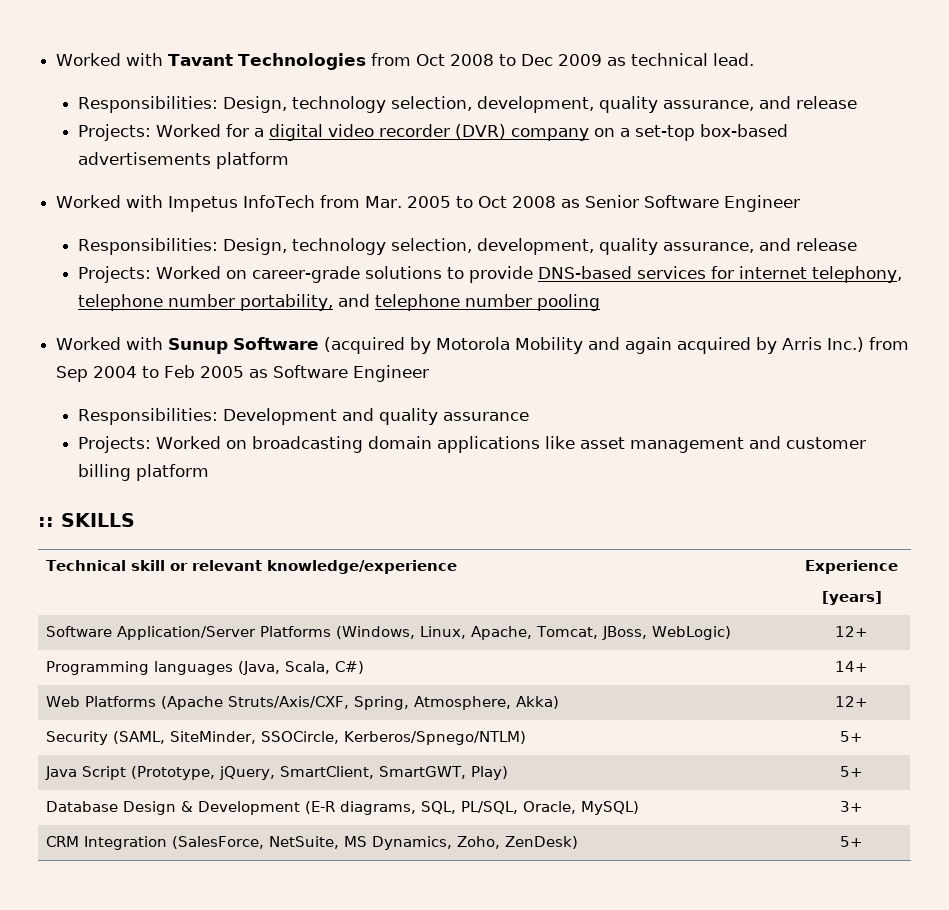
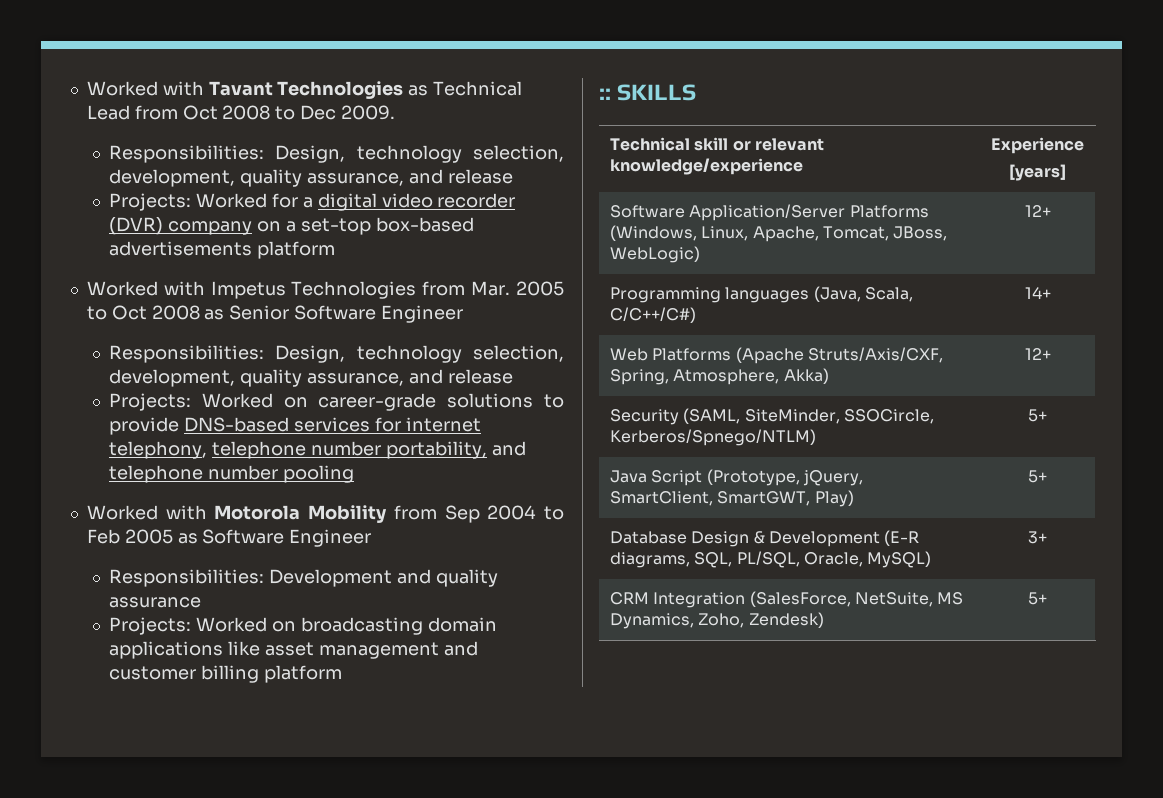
- Worked with Tavant Technologies from Oct 2008 to Dec 2009 as technical lead.
+ Worked with Tavant Technologies as Technical Lead from Oct 2008 to Dec 2009.
- Worked with Impetus InfoTech from Mar. 2005 to Oct 2008 as Senior Software Engineer
+ Worked with Impetus Technologies from Mar. 2005 to Oct 2008 as Senior Software Engineer
- Worked with Sunup Software (acquired by Motorola Mobility and again acquired by Arris Inc.) from Sep 2004 to Feb 2005 as Software Engineer
+ Worked with Motorola Mobility from Sep 2004 to Feb 2005 as Software Engineer
- Programming languages (Java, Scala, C#) | 14+
+ Programming languages (Java, Scala, C/C++/C#) | 14+
- CRM Integration (SalesForce, NetSuite, MS Dynamics, Zoho, ZenDesk) | 5+
+ CRM Integration (SalesForce, NetSuite, MS Dynamics, Zoho, Zendesk) | 5+

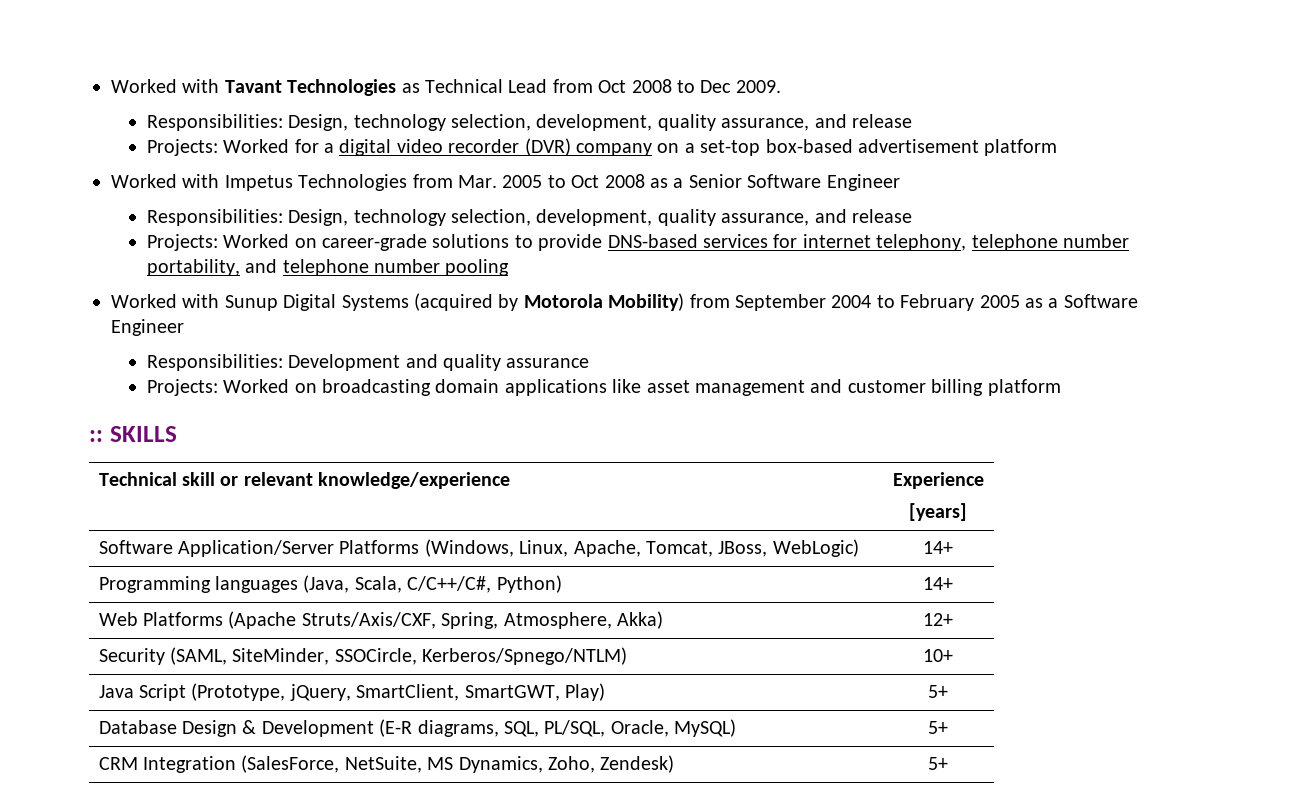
- Projects: Worked for a digital video recorder (DVR) company on a set-top box-based advertisements platform
+ Projects: Worked for a digital video recorder (DVR) company on a set-top box-based advertisement platform
- Worked with Impetus Technologies from Mar. 2005 to Oct 2008 as Senior Software Engineer
+ Worked with Impetus Technologies from Mar. 2005 to Oct 2008 as a Senior Software Engineer
- Worked with Motorola Mobility from Sep 2004 to Feb 2005 as Software Engineer
+ Worked with Sunup Digital Systems (acquired by Motorola Mobility) from September 2004 to February 2005 as a Software Engineer
- Software Application/Server Platforms (Windows, Linux, Apache, Tomcat, JBoss, WebLogic) | 12+
+ Software Application/Server Platforms (Windows, Linux, Apache, Tomcat, JBoss, WebLogic) | 14+
- Programming languages (Java, Scala, C/C++/C#) | 14+
+ Programming languages (Java, Scala, C/C++/C#, Python) | 14+
- Security (SAML, SiteMinder, SSOCircle, Kerberos/Spnego/NTLM) | 5+
+ Security (SAML, SiteMinder, SSOCircle, Kerberos/Spnego/NTLM) | 10+
- Database Design & Development (E-R diagrams, SQL, PL/SQL, Oracle, MySQL) | 3+
+ Database Design & Development (E-R diagrams, SQL, PL/SQL, Oracle, MySQL) | 5+

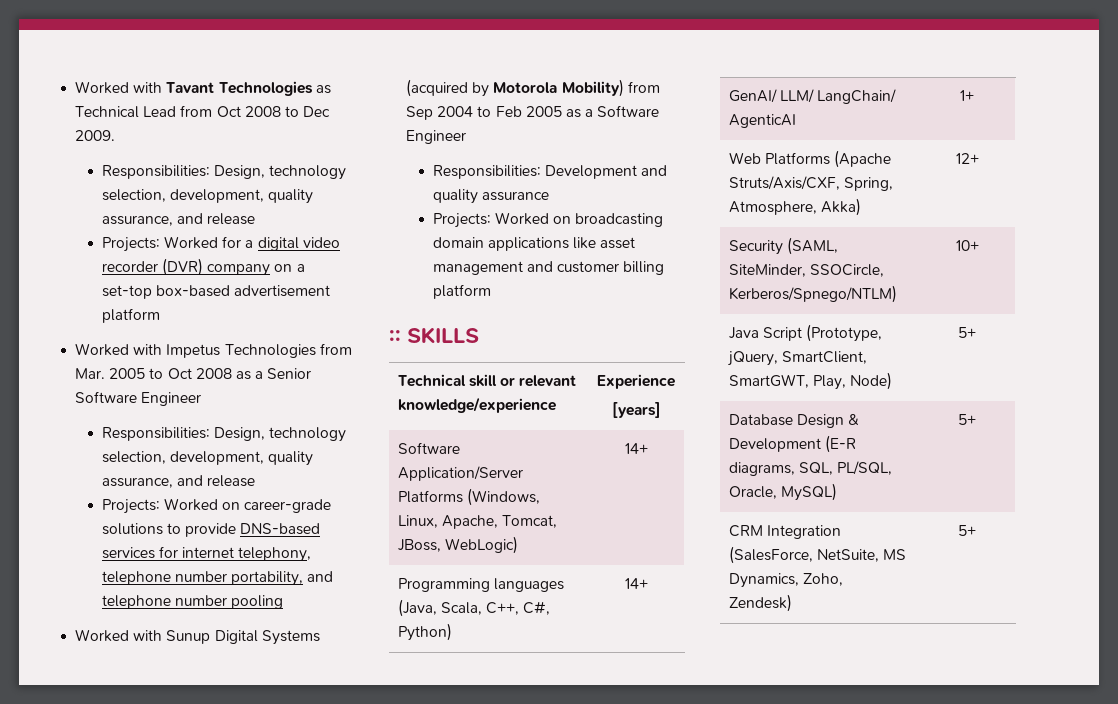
- Worked with Sunup Digital Systems (acquired by Motorola Mobility) from September 2004 to February 2005 as a Software Engineer
+ Worked with Sunup Digital Systems (acquired by Motorola Mobility) from Sep 2004 to Feb 2005 as a Software Engineer
- Programming languages (Java, Scala, C/C++/C#, Python) | 14+
+ Programming languages (Java, Scala, C++, C#, Python) | 14+
+ GenAI/ LLM/ LangChain/ AgenticAI | 1+
- Java Script (Prototype, jQuery, SmartClient, SmartGWT, Play) | 5+
+ Java Script (Prototype, jQuery, SmartClient, SmartGWT, Play, Node) | 5+

